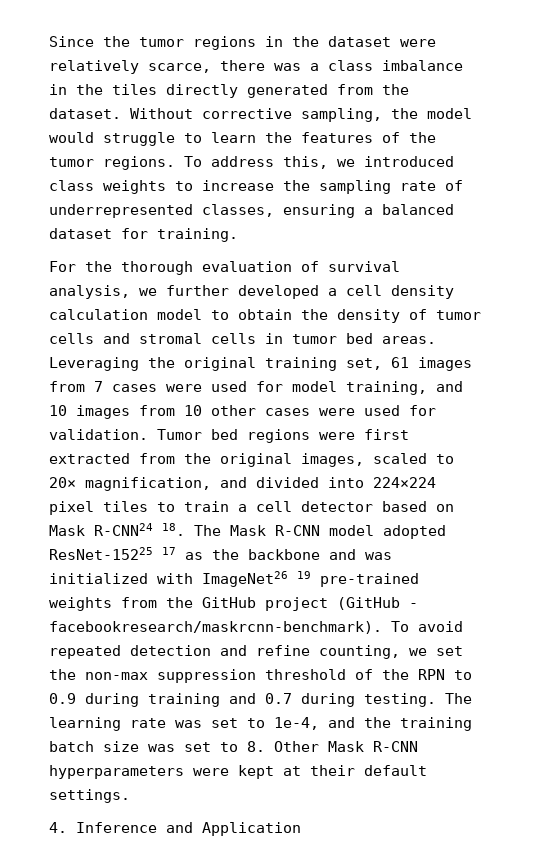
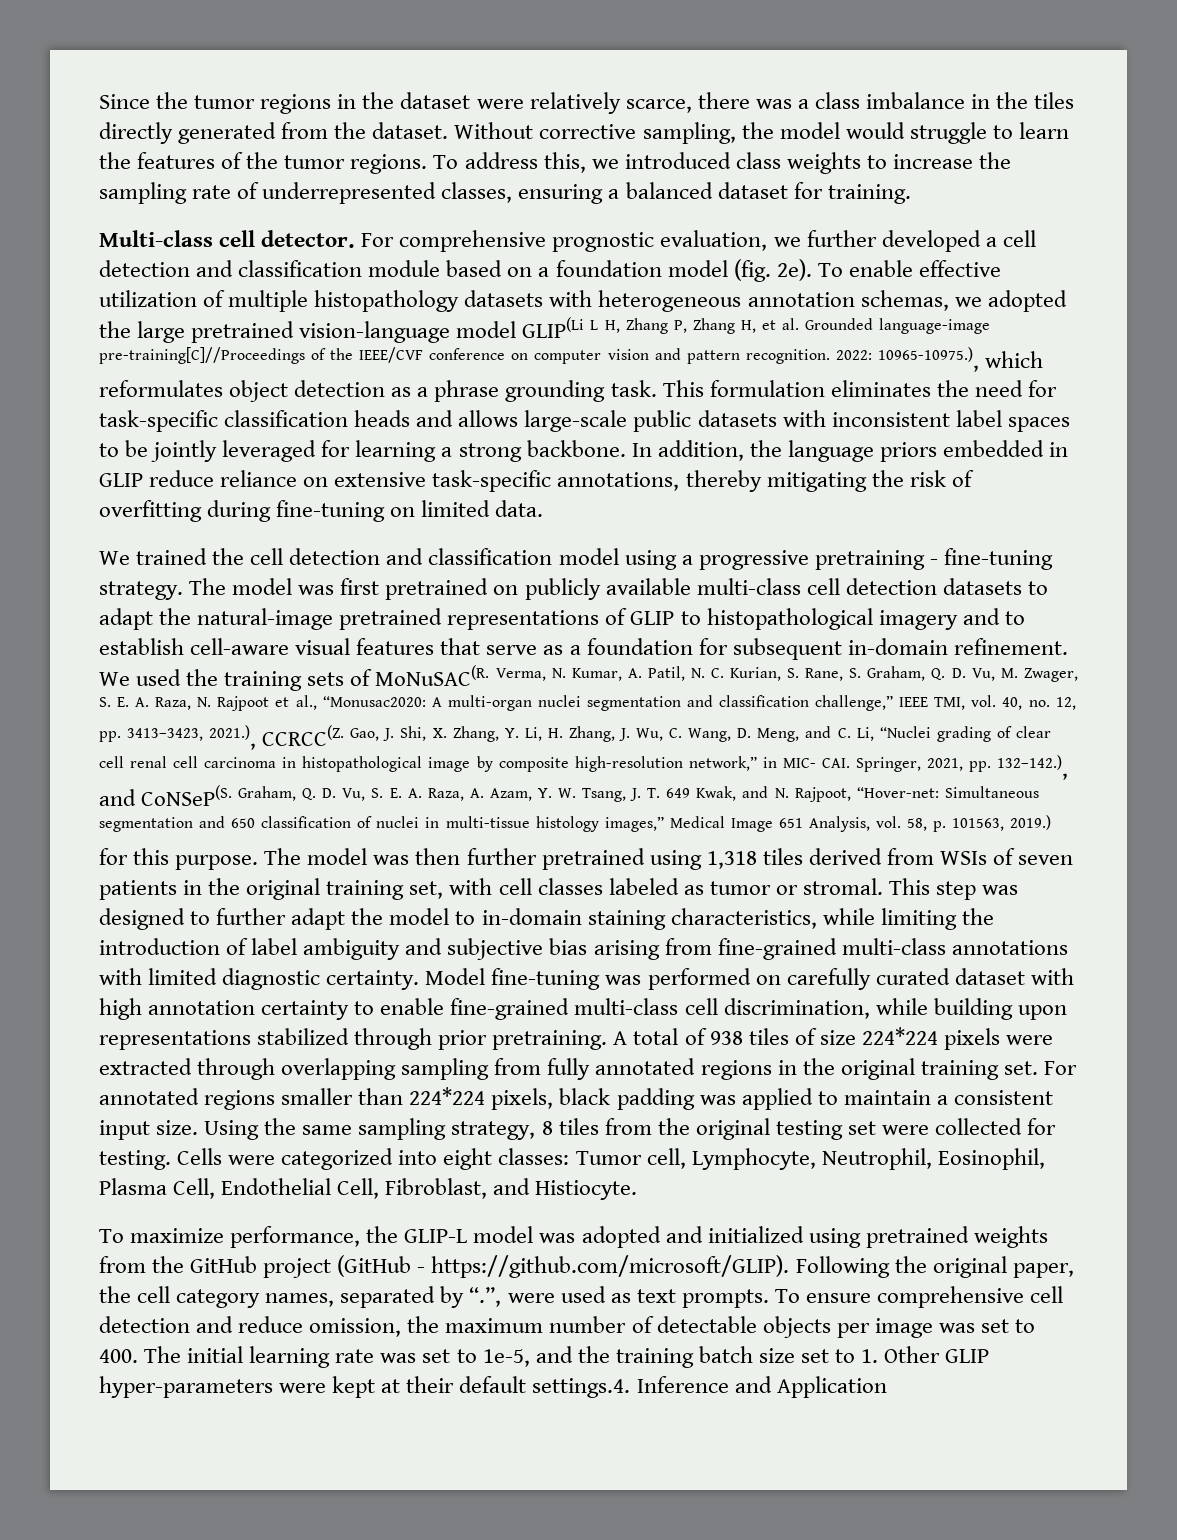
- For the thorough evaluation of survival analysis, we further developed a cell density calculation model to obtain the density of tumor cells and stromal cells in tumor bed areas. Leveraging the original training set, 61 images from 7 cases were used for model training, and 10 images from 10 other cases were used for validation. Tumor bed regions were first extracted from the original images, scaled to 20× magnification, and divided into 224×224 pixel tiles to train a cell detector based on Mask R-CNN24 18. The Mask R-CNN model adopted ResNet-15225 17 as the backbone and was initialized with ImageNet26 19 pre-trained weights from the GitHub project (GitHub - facebookresearch/maskrcnn-benchmark). To avoid repeated detection and refine counting, we set the non-max suppression threshold of the RPN to 0.9 during training and 0.7 during testing. The learning rate was set to 1e-4, and the training batch size was set to 8. Other Mask R-CNN hyperparameters were kept at their default settings.
- 4. Inference and Application
+ Multi-class cell detector. For comprehensive prognostic evaluation, we further developed a cell detection and classification module based on a foundation model (fig. 2e). To enable effective utilization of multiple histopathology datasets with heterogeneous annotation schemas, we adopted the large pretrained vision-language model GLIP(Li L H, Zhang P, Zhang H, et al. Grounded language-image pre-training[C]//Proceedings of the IEEE/CVF conference on computer vision and pattern recognition. 2022: 10965-10975.), which reformulates object detection as a phrase grounding task. This formulation eliminates the need for task-specific classification heads and allows large-scale public datasets with inconsistent label spaces to be jointly leveraged for learning a strong backbone. In addition, the language priors embedded in GLIP reduce reliance on extensive task-specific annotations, thereby mitigating the risk of overfitting during fine-tuning on limited data.
+ We trained the cell detection and classification model using a progressive pretraining - fine-tuning strategy. The model was first pretrained on publicly available multi-class cell detection datasets to adapt the natural-image pretrained representations of GLIP to histopathological imagery and to establish cell-aware visual features that serve as a foundation for subsequent in-domain refinement. We used the training sets of MoNuSAC(R. Verma, N. Kumar, A. Patil, N. C. Kurian, S. Rane, S. Graham, Q. D. Vu, M. Zwager, S. E. A. Raza, N. Rajpoot et al., “Monusac2020: A multi-organ nuclei segmentation and classification challenge,” IEEE TMI, vol. 40, no. 12, pp. 3413–3423, 2021.), CCRCC(Z. Gao, J. Shi, X. Zhang, Y. Li, H. Zhang, J. Wu, C. Wang, D. Meng, and C. Li, “Nuclei grading of clear cell renal cell carcinoma in histopathological image by composite high-resolution network,” in MIC- CAI. Springer, 2021, pp. 132–142.), and CoNSeP(S. Graham, Q. D. Vu, S. E. A. Raza, A. Azam, Y. W. Tsang, J. T. 649 Kwak, and N. Rajpoot, “Hover-net: Simultaneous segmentation and 650 classification of nuclei in multi-tissue histology images,” Medical Image 651 Analysis, vol. 58, p. 101563, 2019.) for this purpose. The model was then further pretrained using 1,318 tiles derived from WSIs of seven patients in the original training set, with cell classes labeled as tumor or stromal. This step was designed to further adapt the model to in-domain staining characteristics, while limiting the introduction of label ambiguity and subjective bias arising from fine-grained multi-class annotations with limited diagnostic certainty. Model fine-tuning was performed on carefully curated dataset with high annotation certainty to enable fine-grained multi-class cell discrimination, while building upon representations stabilized through prior pretraining. A total of 938 tiles of size 224*224 pixels were extracted through overlapping sampling from fully annotated regions in the original training set. For annotated regions smaller than 224*224 pixels, black padding was applied to maintain a consistent input size. Using the same sampling strategy, 8 tiles from the original testing set were collected for testing. Cells were categorized into eight classes: Tumor cell, Lymphocyte, Neutrophil, Eosinophil, Plasma Cell, Endothelial Cell, Fibroblast, and Histiocyte.
+ To maximize performance, the GLIP-L model was adopted and initialized using pretrained weights from the GitHub project (GitHub - https://github.com/microsoft/GLIP). Following the original paper, the cell category names, separated by “.”, were used as text prompts. To ensure comprehensive cell detection and reduce omission, the maximum number of detectable objects per image was set to 400. The initial learning rate was set to 1e-5, and the training batch size set to 1. Other GLIP hyper-parameters were kept at their default settings.4. Inference and Application

